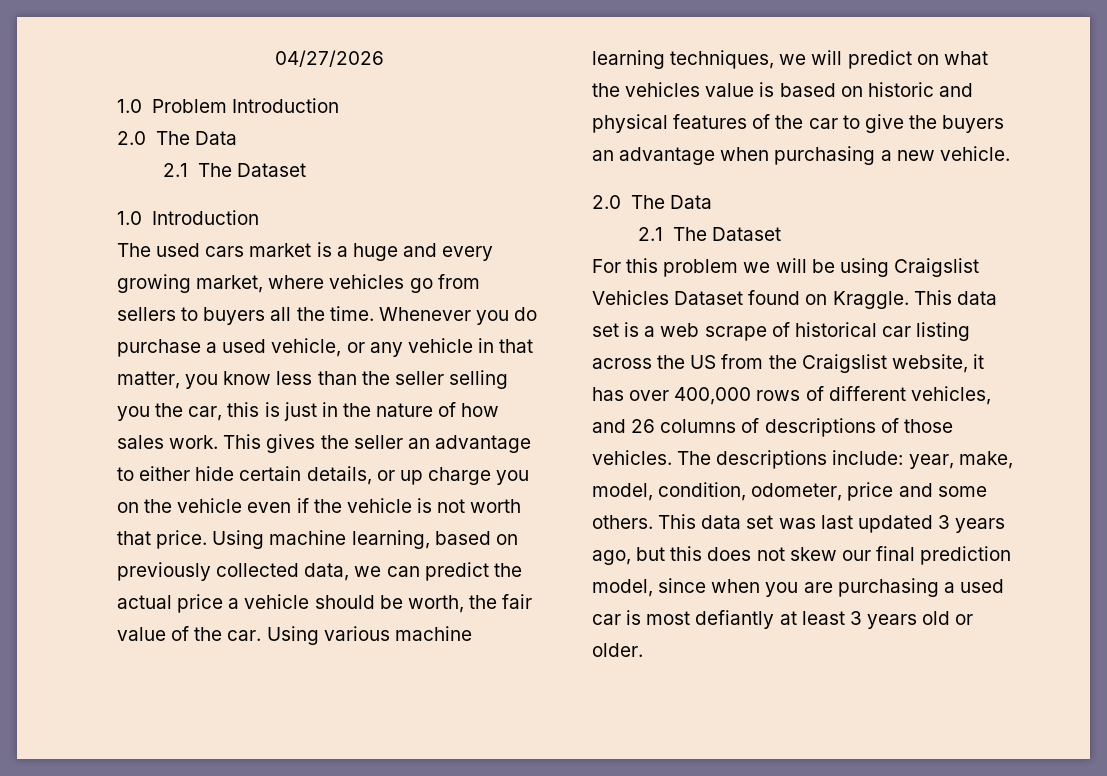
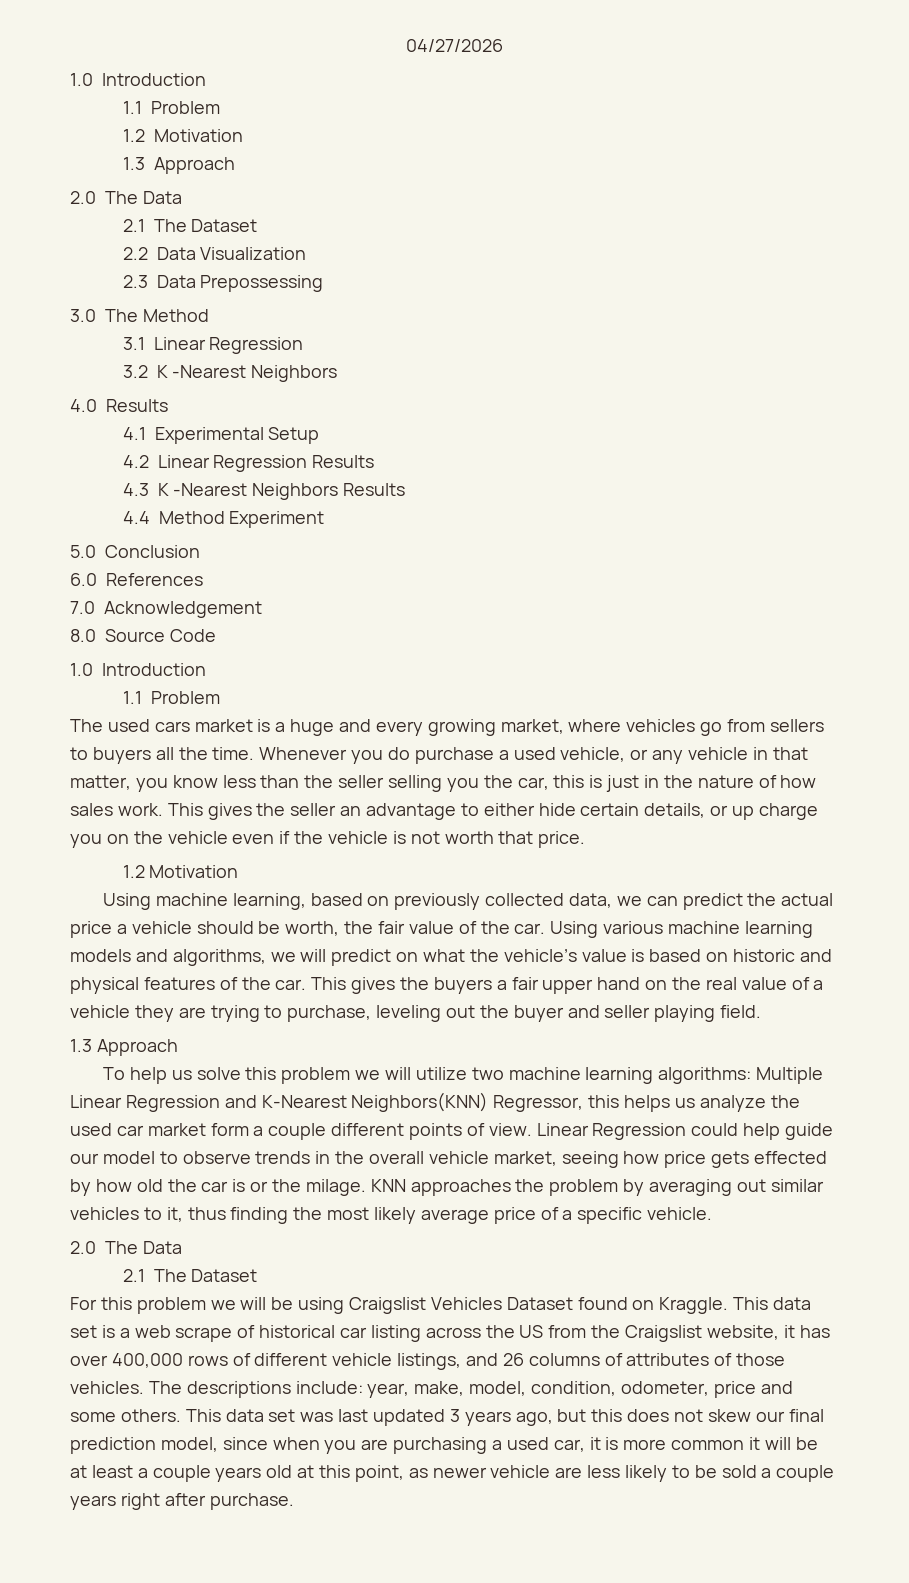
  04/27/2026
- 1.0 Problem Introduction
+ 1.0 Introduction
+ 1.1 Problem
+ 1.2 Motivation
+ 1.3 Approach
  2.0 The Data
  2.1 The Dataset
+ 2.2 Data Visualization
+ 2.3 Data Prepossessing
+ 3.0 The Method
+ 3.1 Linear Regression
+ 3.2 K -Nearest Neighbors
+ 4.0 Results
+ 4.1 Experimental Setup
+ 4.2 Linear Regression Results
+ 4.3 K -Nearest Neighbors Results
+ 4.4 Method Experiment
+ 5.0 Conclusion
+ 6.0 References
+ 7.0 Acknowledgement
+ 8.0 Source Code
  1.0 Introduction
+ 1.1 Problem
- This gives the seller an advantage to either hide certain details, or up charge you on the vehicle even if the vehicle is not worth that price. Using machine learning, based on previously collected data, we can predict the actual price a vehicle should be worth, the fair value of the car.
+ This gives the seller an advantage to either hide certain details, or up charge you on the vehicle even if the vehicle is not worth that price.
+ 1.2 Motivation
+ Using machine learning, based on previously collected data, we can predict the actual price a vehicle should be worth, the fair value of the car.
- Using various machine learning techniques, we will predict on what the vehicles value is based on historic and physical features of the car to give the buyers an advantage when purchasing a new vehicle.
+ Using various machine learning models and algorithms, we will predict on what the vehicle’s value is based on historic and physical features of the car. This gives the buyers a fair upper hand on the real value of a vehicle they are trying to purchase, leveling out the buyer and seller playing field.
+ 1.3 Approach
+ To help us solve this problem we will utilize two machine learning algorithms: Multiple Linear Regression and K-Nearest Neighbors(KNN) Regressor, this helps us analyze the used car market form a couple different points of view. Linear Regression could help guide our model to observe trends in the overall vehicle market, seeing how price gets effected by how old the car is or the milage. KNN approaches the problem by averaging out similar vehicles to it, thus finding the most likely average price of a specific vehicle.
- This data set is a web scrape of historical car listing across the US from the Craigslist website, it has over 400,000 rows of different vehicles, and 26 columns of descriptions of those vehicles.
+ This data set is a web scrape of historical car listing across the US from the Craigslist website, it has over 400,000 rows of different vehicle listings, and 26 columns of attributes of those vehicles.
- This data set was last updated 3 years ago, but this does not skew our final prediction model, since when you are purchasing a used car is most defiantly at least 3 years old or older.
+ This data set was last updated 3 years ago, but this does not skew our final prediction model, since when you are purchasing a used car, it is more common it will be at least a couple years old at this point, as newer vehicle are less likely to be sold a couple years right after purchase.

